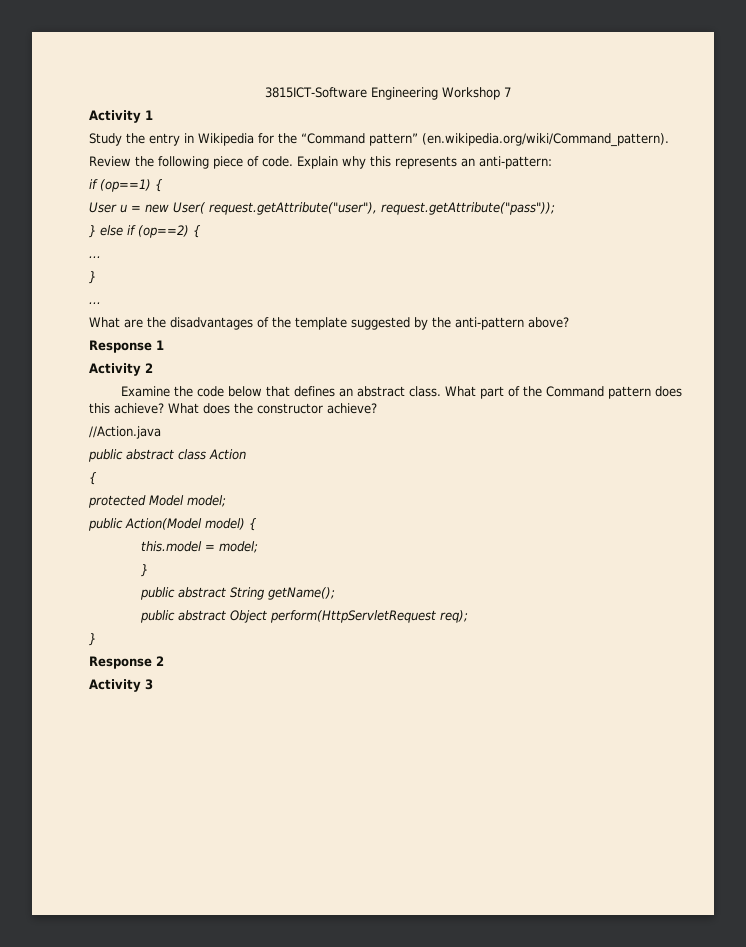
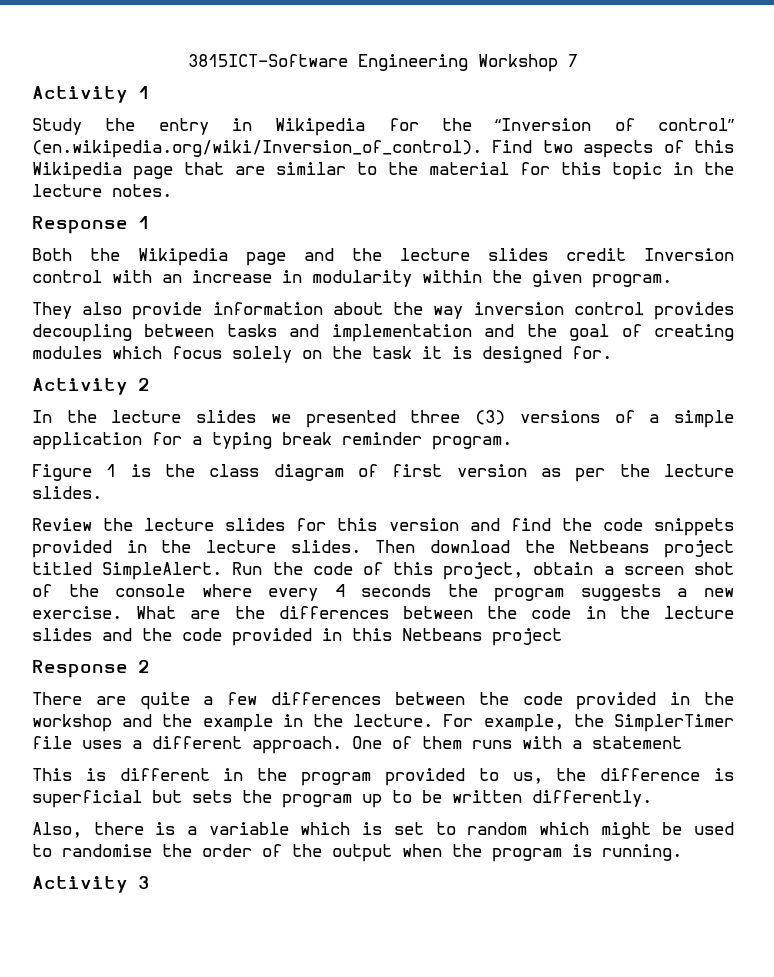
- Study the entry in Wikipedia for the “Command pattern” (en.wikipedia.org/wiki/Command_pattern).
- Review the following piece of code. Explain why this represents an anti-pattern:
- if (op==1) {
- User u = new User( request.getAttribute("user"), request.getAttribute("pass"));
- } else if (op==2) {
- ...
- }
- ...
- What are the disadvantages of the template suggested by the anti-pattern above?
+ Study the entry in Wikipedia for the “Inversion of control” (en.wikipedia.org/wiki/Inversion_of_control). Find two aspects of this Wikipedia page that are similar to the material for this topic in the lecture notes.
  Response 1
+ Both the Wikipedia page and the lecture slides credit Inversion control with an increase in modularity within the given program.
+ They also provide information about the way inversion control provides decoupling between tasks and implementation and the goal of creating modules which focus solely on the task it is designed for.
  Activity 2
- Examine the code below that defines an abstract class. What part of the Command pattern does this achieve? What does the constructor achieve?
- //Action.java
- public abstract class Action
- {
- protected Model model;
- public Action(Model model) {
- this.model = model;
- }
- public abstract String getName();
- public abstract Object perform(HttpServletRequest req);
- }
+ In the lecture slides we presented three (3) versions of a simple application for a typing break reminder program.
+ Figure 1 is the class diagram of first version as per the lecture slides.
+ Review the lecture slides for this version and find the code snippets provided in the lecture slides. Then download the Netbeans project titled SimpleAlert. Run the code of this project, obtain a screen shot of the console where every 4 seconds the program suggests a new exercise. What are the differences between the code in the lecture slides and the code provided in this Netbeans project
  Response 2
+ There are quite a few differences between the code provided in the workshop and the example in the lecture. For example, the SimplerTimer file uses a different approach. One of them runs with a statement
+ This is different in the program provided to us, the difference is superficial but sets the program up to be written differently.
+ Also, there is a variable which is set to random which might be used to randomise the order of the output when the program is running.

